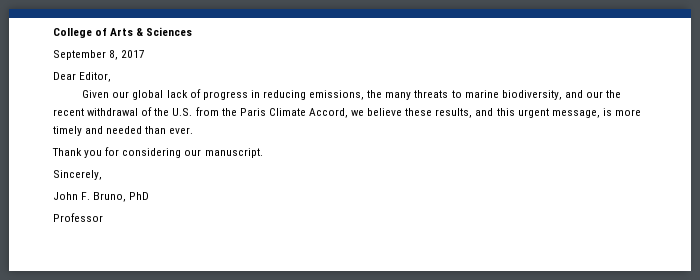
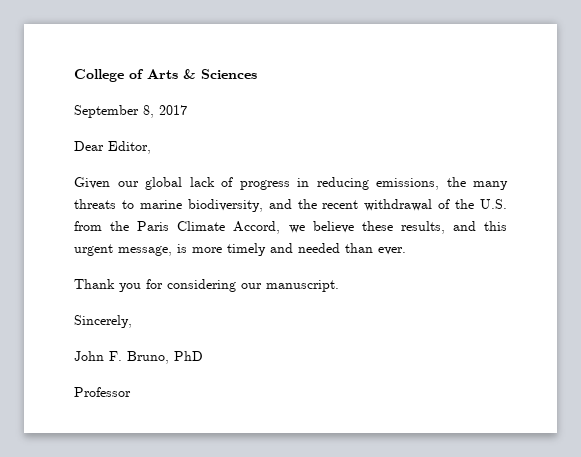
- Given our global lack of progress in reducing emissions, the many threats to marine biodiversity, and our the recent withdrawal of the U.S. from the Paris Climate Accord, we believe these results, and this urgent message, is more timely and needed than ever.
+ Given our global lack of progress in reducing emissions, the many threats to marine biodiversity, and the recent withdrawal of the U.S. from the Paris Climate Accord, we believe these results, and this urgent message, is more timely and needed than ever.

